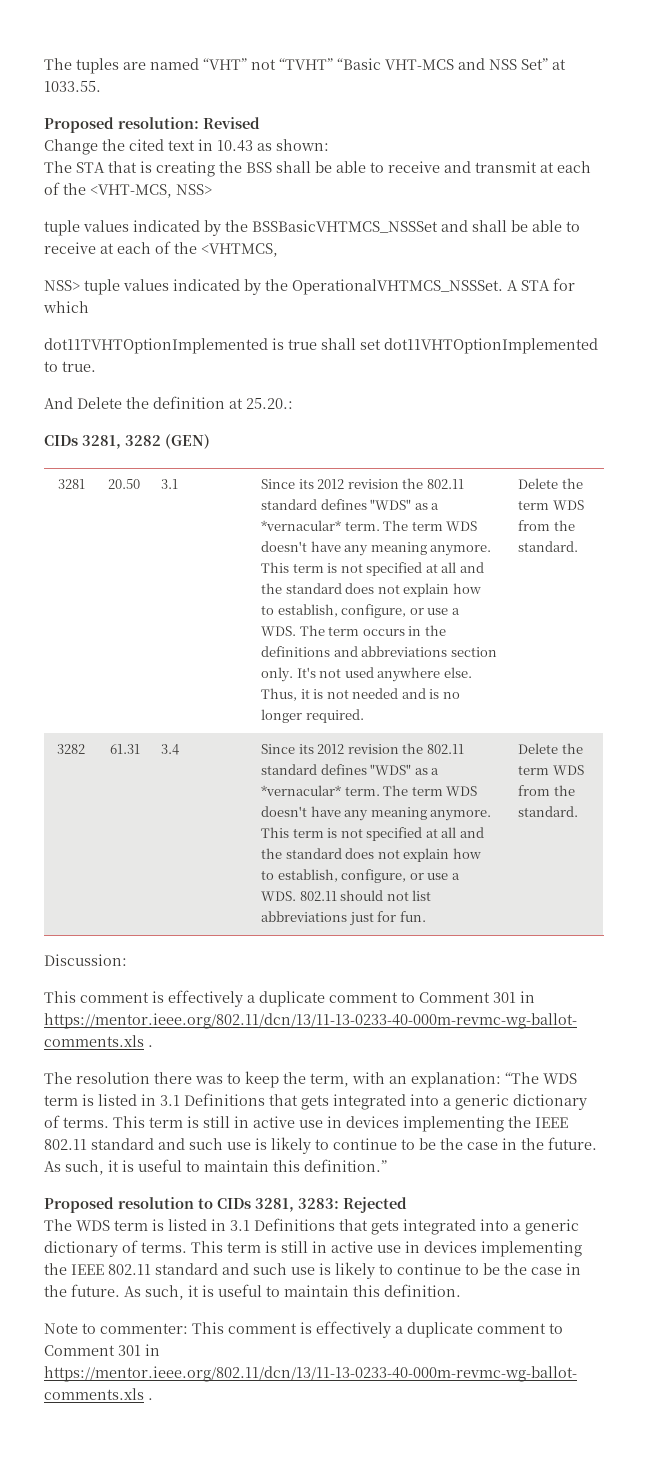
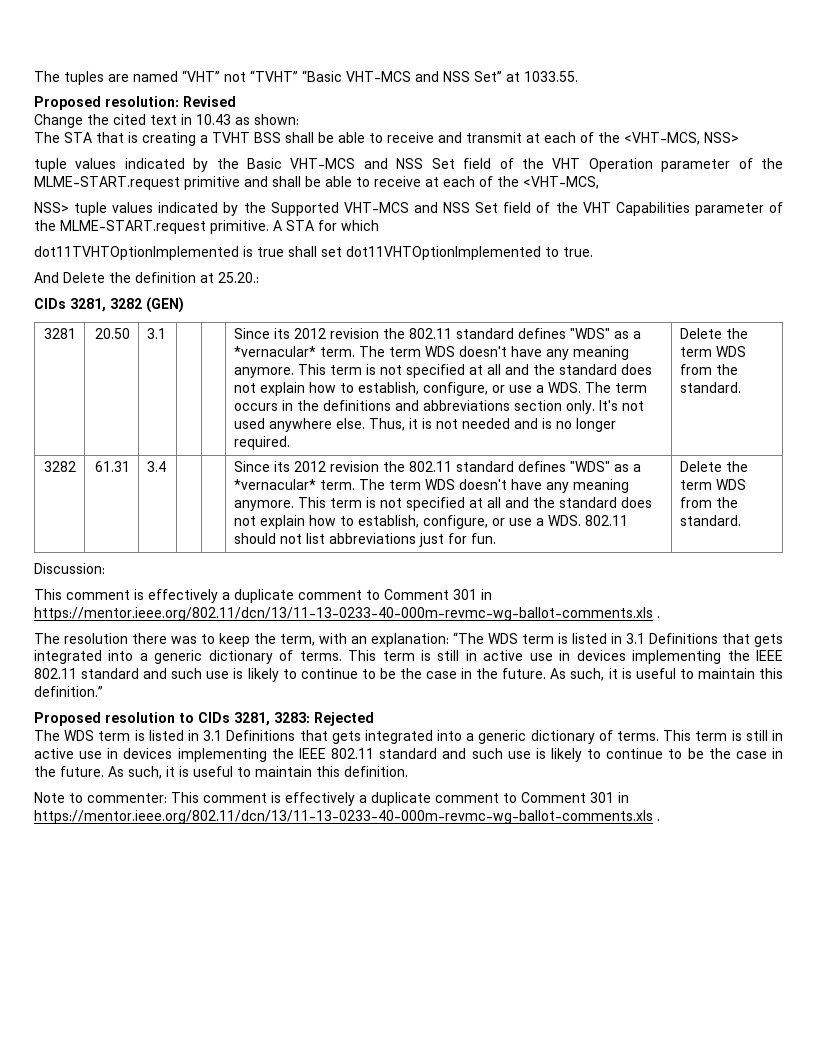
- The STA that is creating the BSS shall be able to receive and transmit at each of the <VHT-MCS, NSS>
+ The STA that is creating a TVHT BSS shall be able to receive and transmit at each of the <VHT-MCS, NSS>
- tuple values indicated by the BSSBasicVHTMCS_NSSSet and shall be able to receive at each of the <VHTMCS,
+ tuple values indicated by the Basic VHT-MCS and NSS Set field of the VHT Operation parameter of the MLME-START.request primitive and shall be able to receive at each of the <VHT-MCS,
- NSS> tuple values indicated by the OperationalVHTMCS_NSSSet.
+ NSS> tuple values indicated by the Supported VHT-MCS and NSS Set field of the VHT Capabilities parameter of the MLME-START.request primitive.

